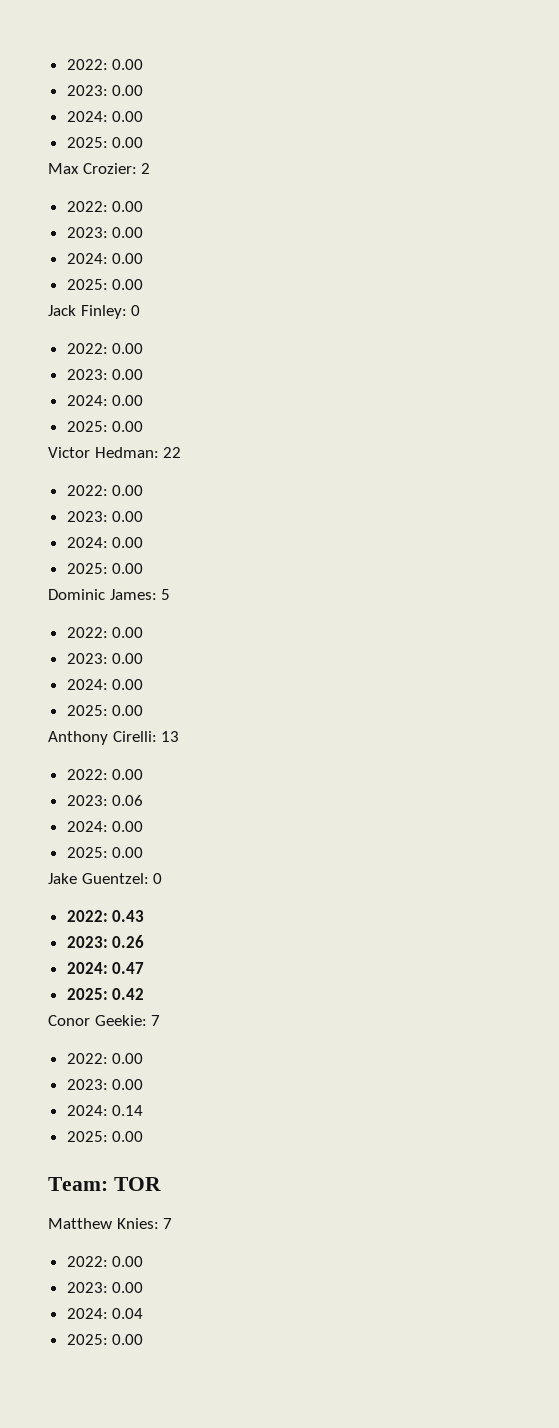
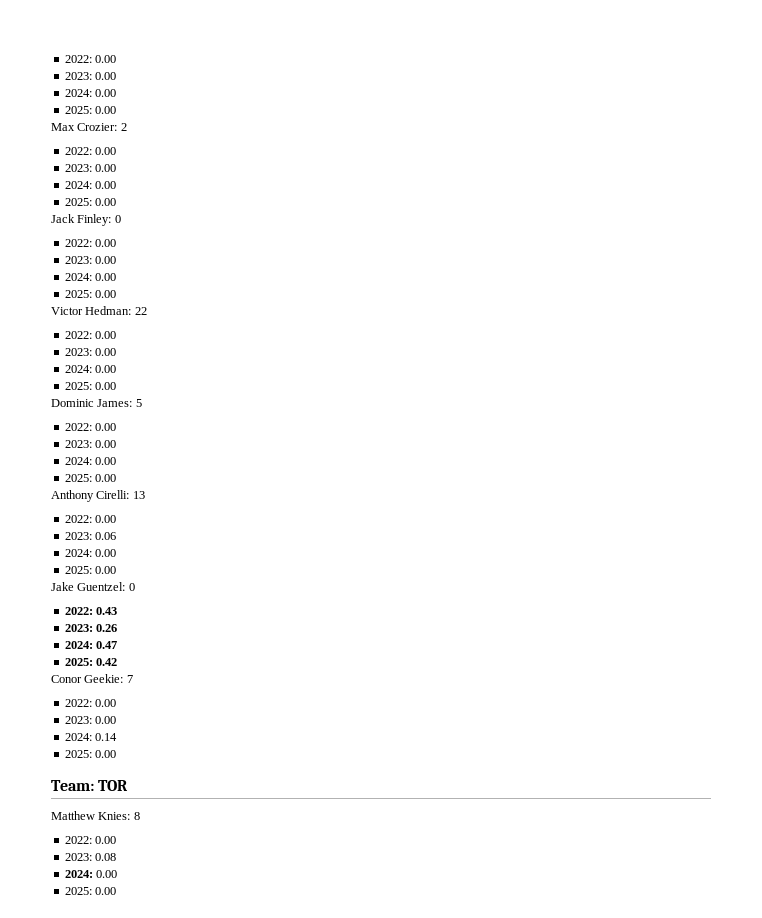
- Matthew Knies: 7
+ Matthew Knies: 8
  2022: 0.00
- 2023: 0.00
- 2024: 0.04
+ 2023: 0.08
+ 2024: 0.00

